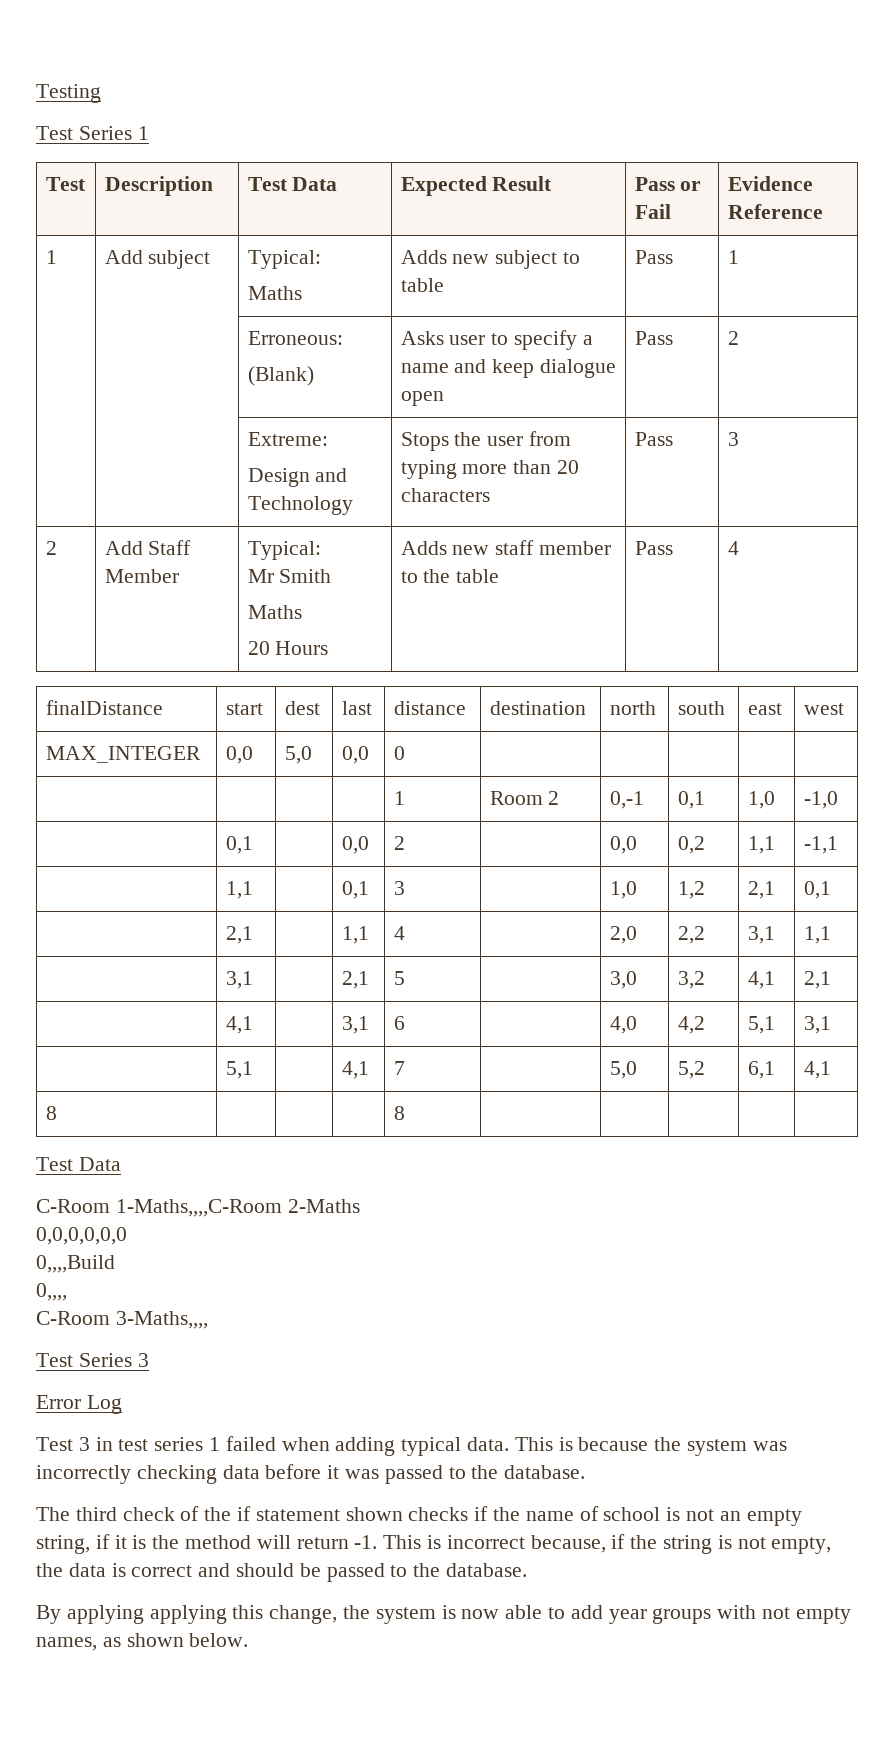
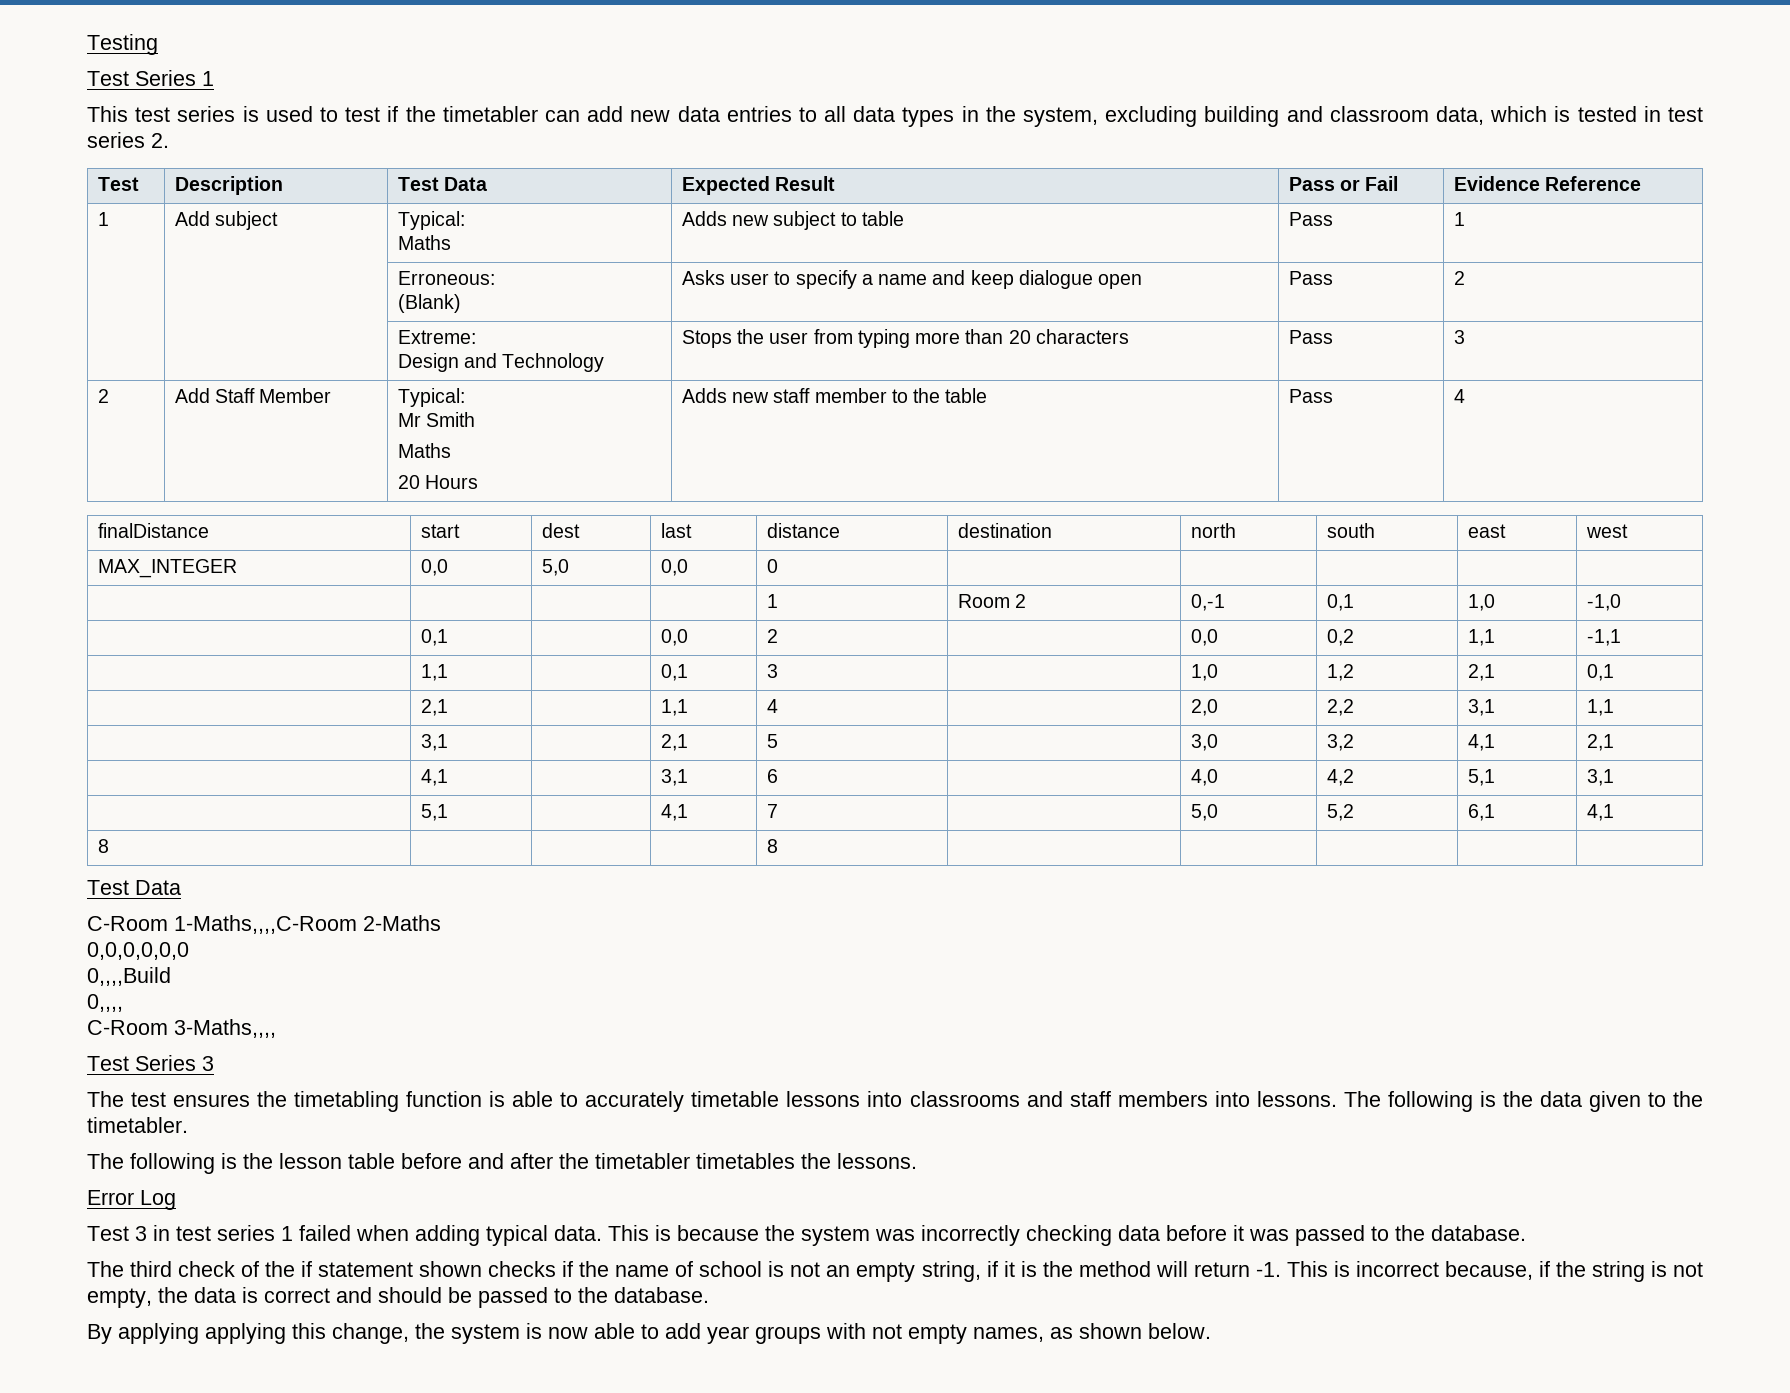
+ This test series is used to test if the timetabler can add new data entries to all data types in the system, excluding building and classroom data, which is tested in test series 2.
+ The test ensures the timetabling function is able to accurately timetable lessons into classrooms and staff members into lessons. The following is the data given to the timetabler.
+ The following is the lesson table before and after the timetabler timetables the lessons.

